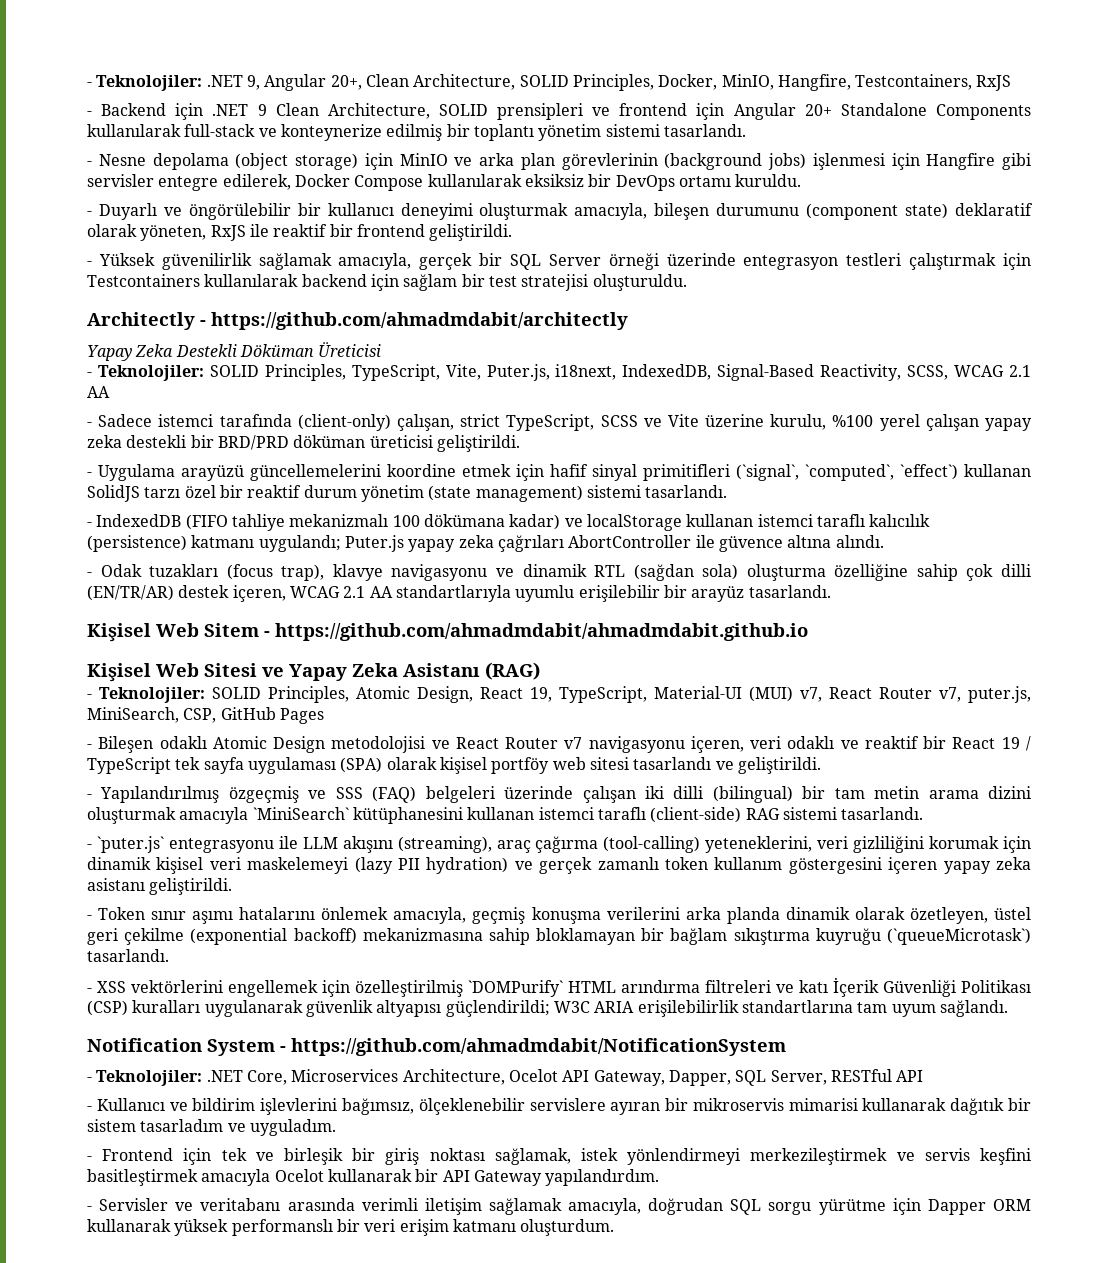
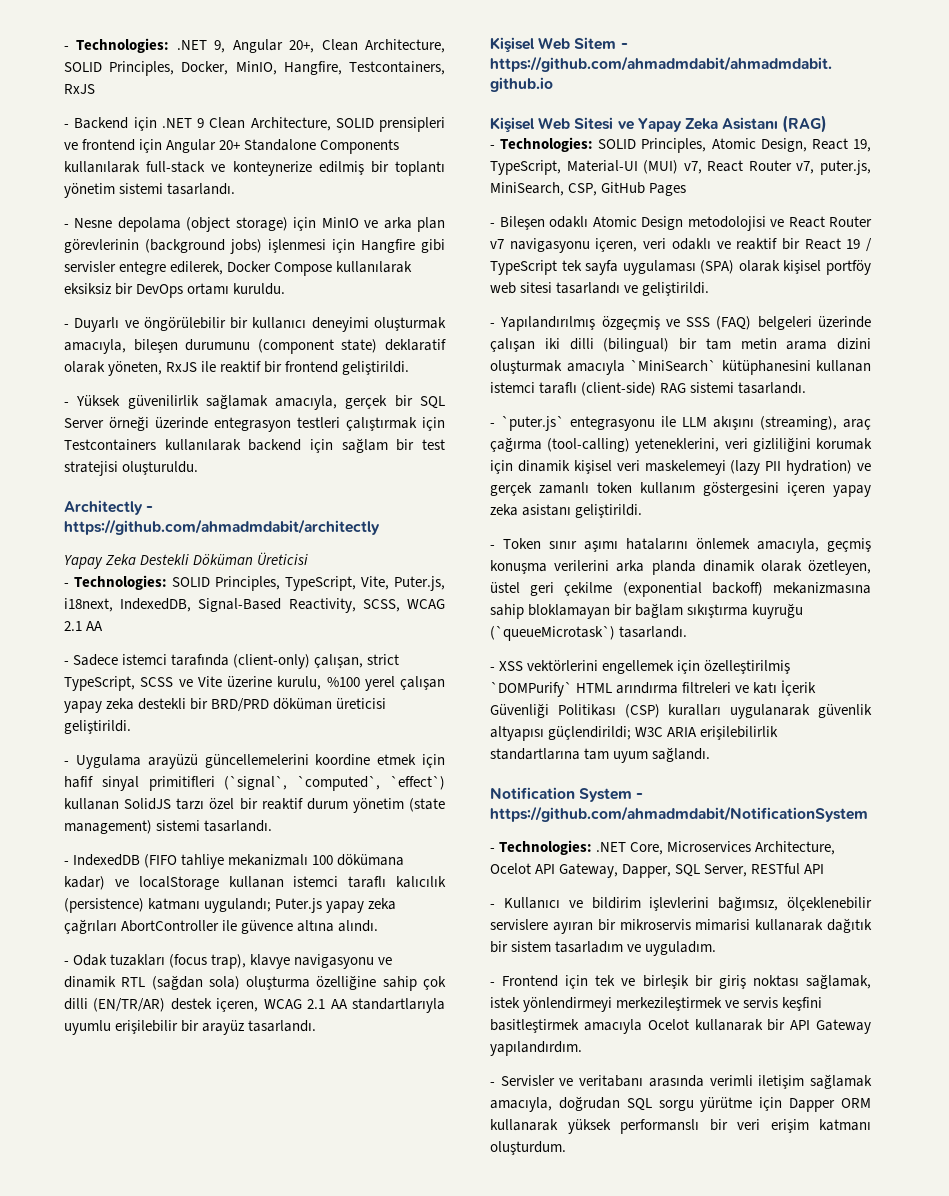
- - Teknolojiler: .NET 9, Angular 20+, Clean Architecture, SOLID Principles, Docker, MinIO, Hangfire, Testcontainers, RxJS
+ - Technologies: .NET 9, Angular 20+, Clean Architecture, SOLID Principles, Docker, MinIO, Hangfire, Testcontainers, RxJS
- - Teknolojiler: SOLID Principles, TypeScript, Vite, Puter.js, i18next, IndexedDB, Signal-Based Reactivity, SCSS, WCAG 2.1 AA
+ - Technologies: SOLID Principles, TypeScript, Vite, Puter.js, i18next, IndexedDB, Signal-Based Reactivity, SCSS, WCAG 2.1 AA
- - Teknolojiler: SOLID Principles, Atomic Design, React 19, TypeScript, Material-UI (MUI) v7, React Router v7, puter.js, MiniSearch, CSP, GitHub Pages
+ - Technologies: SOLID Principles, Atomic Design, React 19, TypeScript, Material-UI (MUI) v7, React Router v7, puter.js, MiniSearch, CSP, GitHub Pages
- - Teknolojiler: .NET Core, Microservices Architecture, Ocelot API Gateway, Dapper, SQL Server, RESTful API
+ - Technologies: .NET Core, Microservices Architecture, Ocelot API Gateway, Dapper, SQL Server, RESTful API

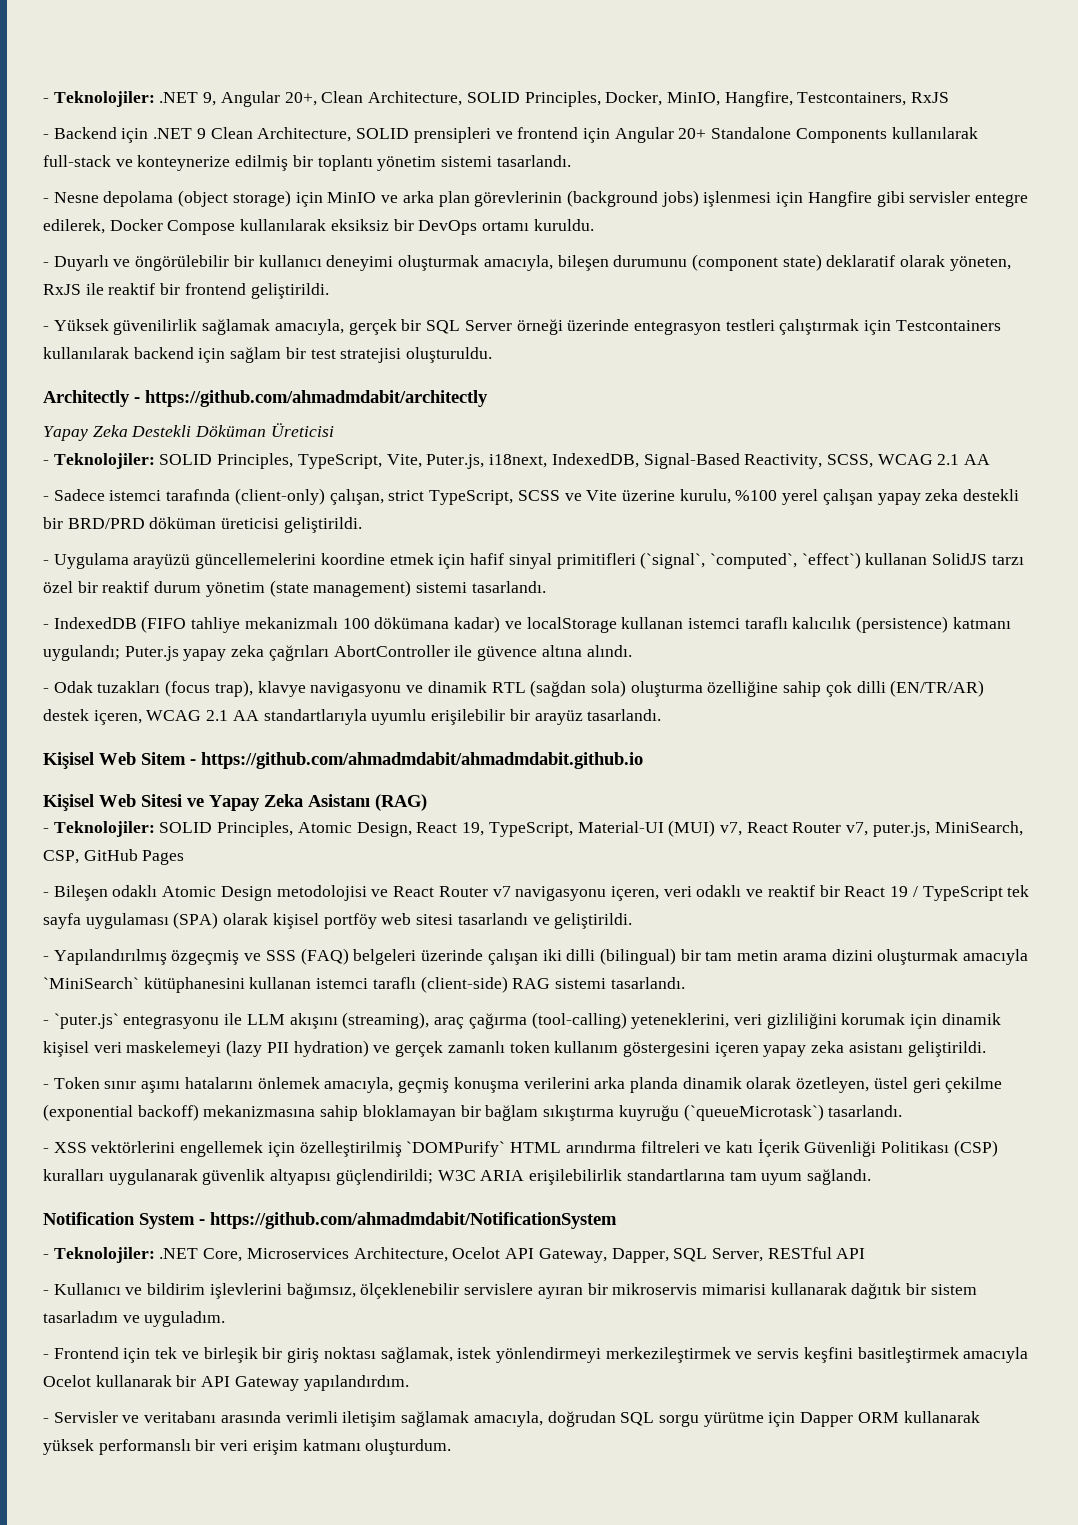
- - Technologies: .NET 9, Angular 20+, Clean Architecture, SOLID Principles, Docker, MinIO, Hangfire, Testcontainers, RxJS
+ - Teknolojiler: .NET 9, Angular 20+, Clean Architecture, SOLID Principles, Docker, MinIO, Hangfire, Testcontainers, RxJS
- - Technologies: SOLID Principles, TypeScript, Vite, Puter.js, i18next, IndexedDB, Signal-Based Reactivity, SCSS, WCAG 2.1 AA
+ - Teknolojiler: SOLID Principles, TypeScript, Vite, Puter.js, i18next, IndexedDB, Signal-Based Reactivity, SCSS, WCAG 2.1 AA
- - Technologies: SOLID Principles, Atomic Design, React 19, TypeScript, Material-UI (MUI) v7, React Router v7, puter.js, MiniSearch, CSP, GitHub Pages
+ - Teknolojiler: SOLID Principles, Atomic Design, React 19, TypeScript, Material-UI (MUI) v7, React Router v7, puter.js, MiniSearch, CSP, GitHub Pages
- - Technologies: .NET Core, Microservices Architecture, Ocelot API Gateway, Dapper, SQL Server, RESTful API
+ - Teknolojiler: .NET Core, Microservices Architecture, Ocelot API Gateway, Dapper, SQL Server, RESTful API

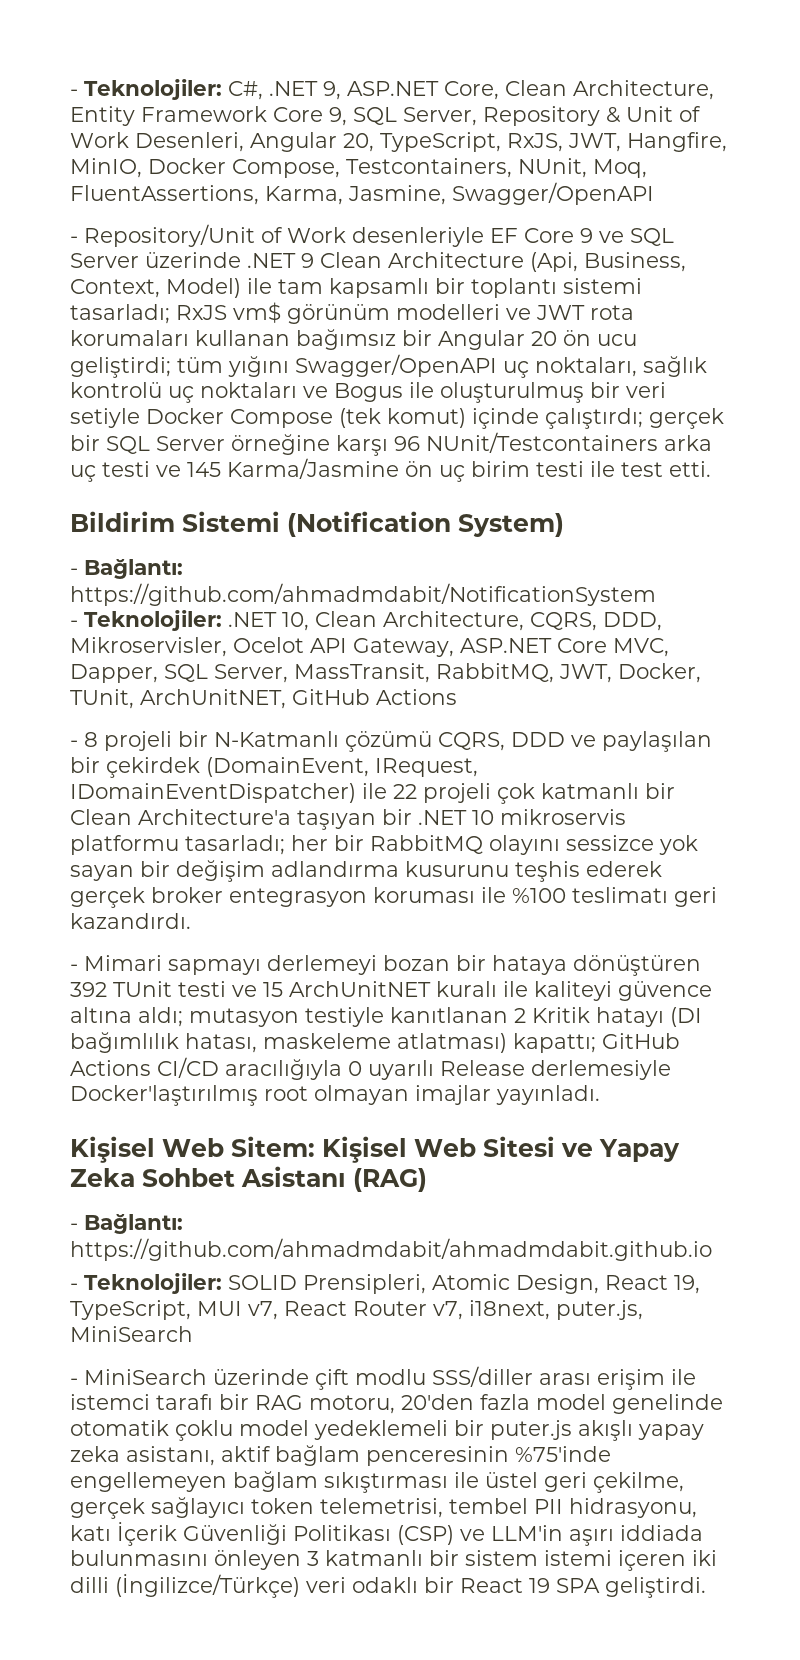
- - Teknolojiler: .NET 9, Angular 20+, Clean Architecture, SOLID Principles, Docker, MinIO, Hangfire, Testcontainers, RxJS
- - Backend için .NET 9 Clean Architecture, SOLID prensipleri ve frontend için Angular 20+ Standalone Components kullanılarak full-stack ve konteynerize edilmiş bir toplantı yönetim sistemi tasarlandı.
- - Nesne depolama (object storage) için MinIO ve arka plan görevlerinin (background jobs) işlenmesi için Hangfire gibi servisler entegre edilerek, Docker Compose kullanılarak eksiksiz bir DevOps ortamı kuruldu.
- - Duyarlı ve öngörülebilir bir kullanıcı deneyimi oluşturmak amacıyla, bileşen durumunu (component state) deklaratif olarak yöneten, RxJS ile reaktif bir frontend geliştirildi.
- - Yüksek güvenilirlik sağlamak amacıyla, gerçek bir SQL Server örneği üzerinde entegrasyon testleri çalıştırmak için Testcontainers kullanılarak backend için sağlam bir test stratejisi oluşturuldu.
- Architectly - https://github.com/ahmadmdabit/architectly
- Yapay Zeka Destekli Döküman Üreticisi
- - Teknolojiler: SOLID Principles, TypeScript, Vite, Puter.js, i18next, IndexedDB, Signal-Based Reactivity, SCSS, WCAG 2.1 AA
- - Sadece istemci tarafında (client-only) çalışan, strict TypeScript, SCSS ve Vite üzerine kurulu, %100 yerel çalışan yapay zeka destekli bir BRD/PRD döküman üreticisi geliştirildi.
- - Uygulama arayüzü güncellemelerini koordine etmek için hafif sinyal primitifleri (`signal`, `computed`, `effect`) kullanan SolidJS tarzı özel bir reaktif durum yönetim (state management) sistemi tasarlandı.
- - IndexedDB (FIFO tahliye mekanizmalı 100 dökümana kadar) ve localStorage kullanan istemci taraflı kalıcılık (persistence) katmanı uygulandı; Puter.js yapay zeka çağrıları AbortController ile güvence altına alındı.
- - Odak tuzakları (focus trap), klavye navigasyonu ve dinamik RTL (sağdan sola) oluşturma özelliğine sahip çok dilli (EN/TR/AR) destek içeren, WCAG 2.1 AA standartlarıyla uyumlu erişilebilir bir arayüz tasarlandı.
- Kişisel Web Sitem - https://github.com/ahmadmdabit/ahmadmdabit.github.io
- Kişisel Web Sitesi ve Yapay Zeka Asistanı (RAG)
+ - Teknolojiler: C#, .NET 9, ASP.NET Core, Clean Architecture, Entity Framework Core 9, SQL Server, Repository & Unit of Work Desenleri, Angular 20, TypeScript, RxJS, JWT, Hangfire, MinIO, Docker Compose, Testcontainers, NUnit, Moq, FluentAssertions, Karma, Jasmine, Swagger/OpenAPI
+ - Repository/Unit of Work desenleriyle EF Core 9 ve SQL Server üzerinde .NET 9 Clean Architecture (Api, Business, Context, Model) ile tam kapsamlı bir toplantı sistemi tasarladı; RxJS vm$ görünüm modelleri ve JWT rota korumaları kullanan bağımsız bir Angular 20 ön ucu geliştirdi; tüm yığını Swagger/OpenAPI uç noktaları, sağlık kontrolü uç noktaları ve Bogus ile oluşturulmuş bir veri setiyle Docker Compose (tek komut) içinde çalıştırdı; gerçek bir SQL Server örneğine karşı 96 NUnit/Testcontainers arka uç testi ve 145 Karma/Jasmine ön uç birim testi ile test etti.
+ Bildirim Sistemi (Notification System)
+ - Bağlantı: https://github.com/ahmadmdabit/NotificationSystem
+ - Teknolojiler: .NET 10, Clean Architecture, CQRS, DDD, Mikroservisler, Ocelot API Gateway, ASP.NET Core MVC, Dapper, SQL Server, MassTransit, RabbitMQ, JWT, Docker, TUnit, ArchUnitNET, GitHub Actions
+ - 8 projeli bir N-Katmanlı çözümü CQRS, DDD ve paylaşılan bir çekirdek (DomainEvent, IRequest, IDomainEventDispatcher) ile 22 projeli çok katmanlı bir Clean Architecture'a taşıyan bir .NET 10 mikroservis platformu tasarladı; her bir RabbitMQ olayını sessizce yok sayan bir değişim adlandırma kusurunu teşhis ederek gerçek broker entegrasyon koruması ile %100 teslimatı geri kazandırdı.
+ - Mimari sapmayı derlemeyi bozan bir hataya dönüştüren 392 TUnit testi ve 15 ArchUnitNET kuralı ile kaliteyi güvence altına aldı; mutasyon testiyle kanıtlanan 2 Kritik hatayı (DI bağımlılık hatası, maskeleme atlatması) kapattı; GitHub Actions CI/CD aracılığıyla 0 uyarılı Release derlemesiyle Docker'laştırılmış root olmayan imajlar yayınladı.
+ Kişisel Web Sitem: Kişisel Web Sitesi ve Yapay Zeka Sohbet Asistanı (RAG)
- - Teknolojiler: SOLID Principles, Atomic Design, React 19, TypeScript, Material-UI (MUI) v7, React Router v7, puter.js, MiniSearch, CSP, GitHub Pages
- - Bileşen odaklı Atomic Design metodolojisi ve React Router v7 navigasyonu içeren, veri odaklı ve reaktif bir React 19 / TypeScript tek sayfa uygulaması (SPA) olarak kişisel portföy web sitesi tasarlandı ve geliştirildi.
- - Yapılandırılmış özgeçmiş ve SSS (FAQ) belgeleri üzerinde çalışan iki dilli (bilingual) bir tam metin arama dizini oluşturmak amacıyla `MiniSearch` kütüphanesini kullanan istemci taraflı (client-side) RAG sistemi tasarlandı.
- - `puter.js` entegrasyonu ile LLM akışını (streaming), araç çağırma (tool-calling) yeteneklerini, veri gizliliğini korumak için dinamik kişisel veri maskelemeyi (lazy PII hydration) ve gerçek zamanlı token kullanım göstergesini içeren yapay zeka asistanı geliştirildi.
- - Token sınır aşımı hatalarını önlemek amacıyla, geçmiş konuşma verilerini arka planda dinamik olarak özetleyen, üstel geri çekilme (exponential backoff) mekanizmasına sahip bloklamayan bir bağlam sıkıştırma kuyruğu (`queueMicrotask`) tasarlandı.
- - XSS vektörlerini engellemek için özelleştirilmiş `DOMPurify` HTML arındırma filtreleri ve katı İçerik Güvenliği Politikası (CSP) kuralları uygulanarak güvenlik altyapısı güçlendirildi; W3C ARIA erişilebilirlik standartlarına tam uyum sağlandı.
- Notification System - https://github.com/ahmadmdabit/NotificationSystem
- - Teknolojiler: .NET Core, Microservices Architecture, Ocelot API Gateway, Dapper, SQL Server, RESTful API
- - Kullanıcı ve bildirim işlevlerini bağımsız, ölçeklenebilir servislere ayıran bir mikroservis mimarisi kullanarak dağıtık bir sistem tasarladım ve uyguladım.
- - Frontend için tek ve birleşik bir giriş noktası sağlamak, istek yönlendirmeyi merkezileştirmek ve servis keşfini basitleştirmek amacıyla Ocelot kullanarak bir API Gateway yapılandırdım.
- - Servisler ve veritabanı arasında verimli iletişim sağlamak amacıyla, doğrudan SQL sorgu yürütme için Dapper ORM kullanarak yüksek performanslı bir veri erişim katmanı oluşturdum.
+ - Bağlantı: https://github.com/ahmadmdabit/ahmadmdabit.github.io
+ - Teknolojiler: SOLID Prensipleri, Atomic Design, React 19, TypeScript, MUI v7, React Router v7, i18next, puter.js, MiniSearch
+ - MiniSearch üzerinde çift modlu SSS/diller arası erişim ile istemci tarafı bir RAG motoru, 20'den fazla model genelinde otomatik çoklu model yedeklemeli bir puter.js akışlı yapay zeka asistanı, aktif bağlam penceresinin %75'inde engellemeyen bağlam sıkıştırması ile üstel geri çekilme, gerçek sağlayıcı token telemetrisi, tembel PII hidrasyonu, katı İçerik Güvenliği Politikası (CSP) ve LLM'in aşırı iddiada bulunmasını önleyen 3 katmanlı bir sistem istemi içeren iki dilli (İngilizce/Türkçe) veri odaklı bir React 19 SPA geliştirdi.

